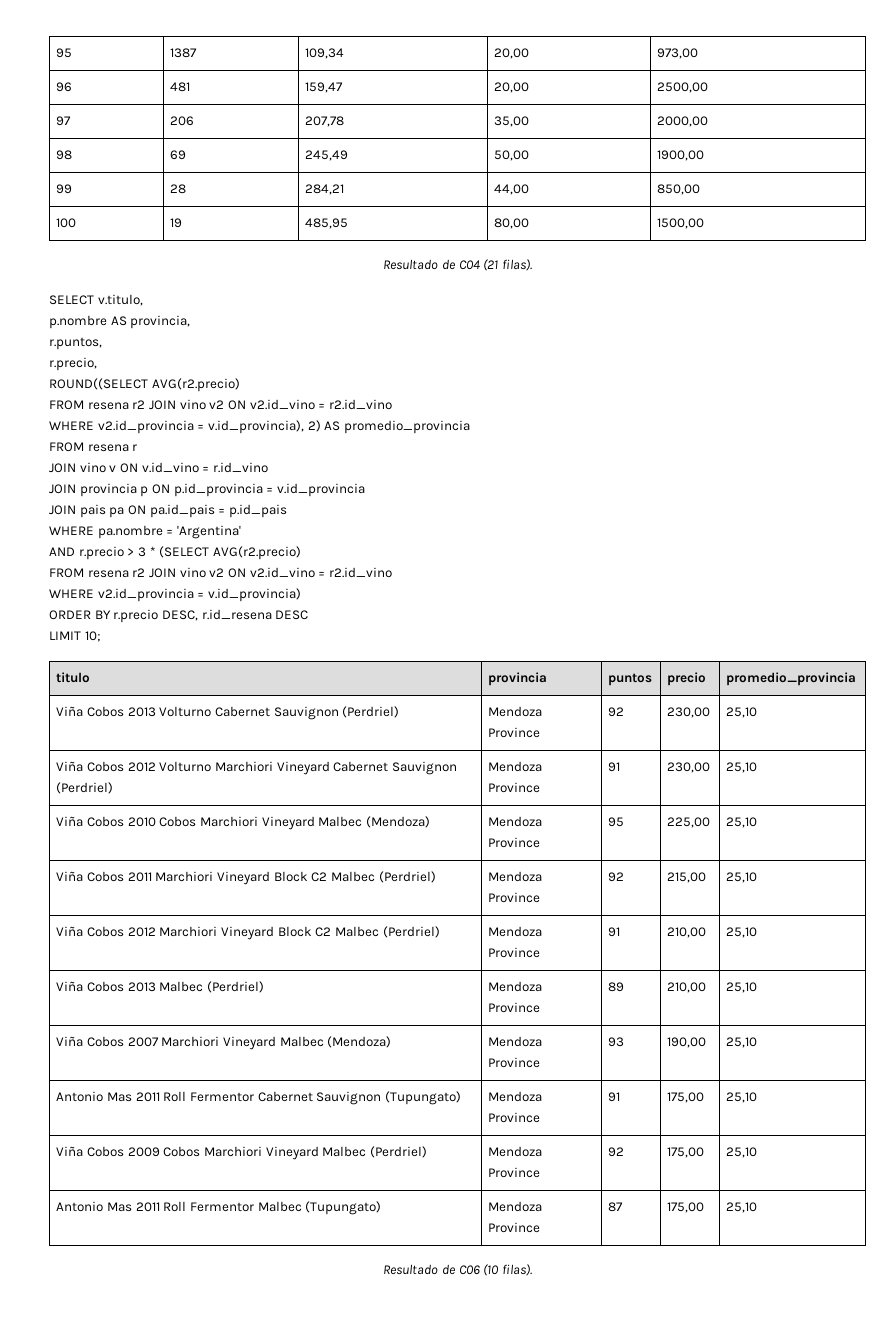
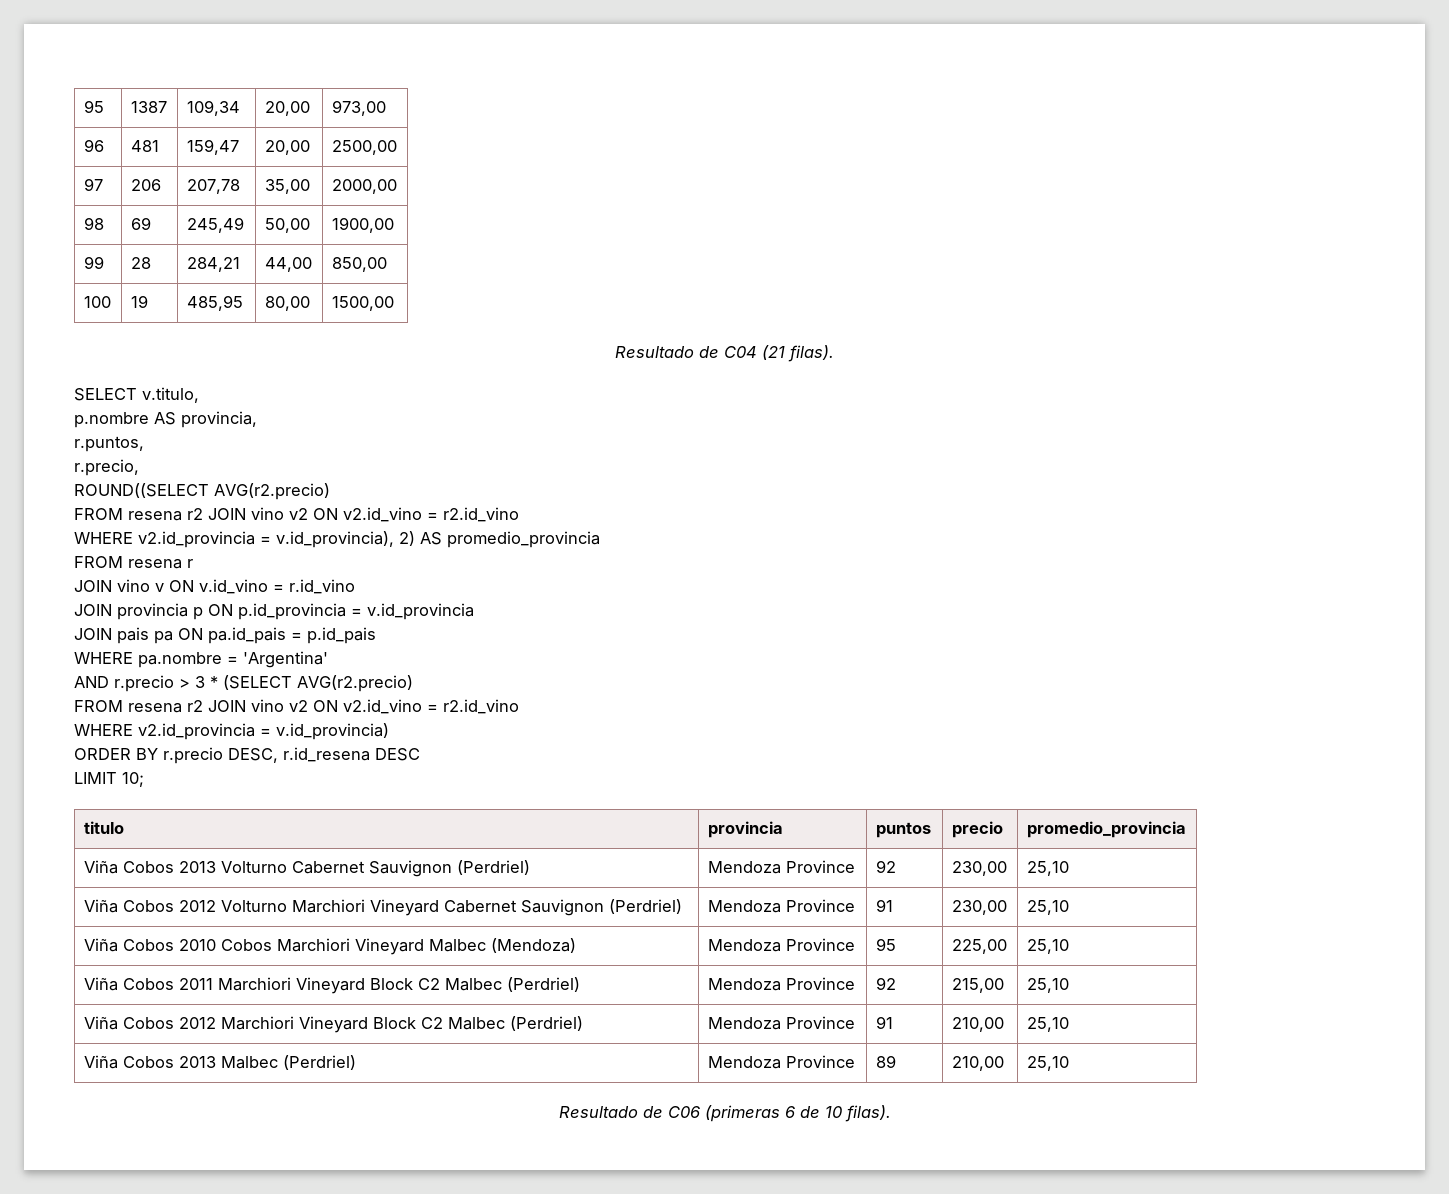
- Viña Cobos 2007 Marchiori Vineyard Malbec (Mendoza) | Mendoza Province | 93 | 190,00 | 25,10
- Antonio Mas 2011 Roll Fermentor Cabernet Sauvignon (Tupungato) | Mendoza Province | 91 | 175,00 | 25,10
- Viña Cobos 2009 Cobos Marchiori Vineyard Malbec (Perdriel) | Mendoza Province | 92 | 175,00 | 25,10
- Antonio Mas 2011 Roll Fermentor Malbec (Tupungato) | Mendoza Province | 87 | 175,00 | 25,10
- Resultado de C06 (10 filas).
+ Resultado de C06 (primeras 6 de 10 filas).

